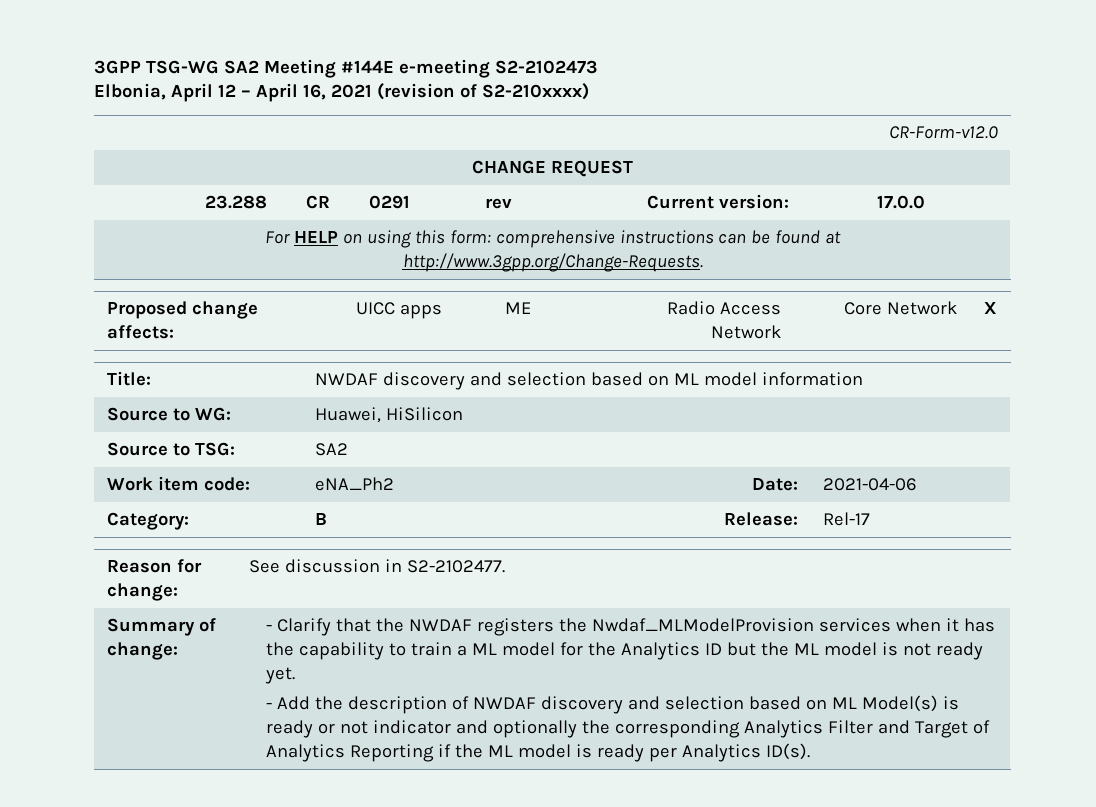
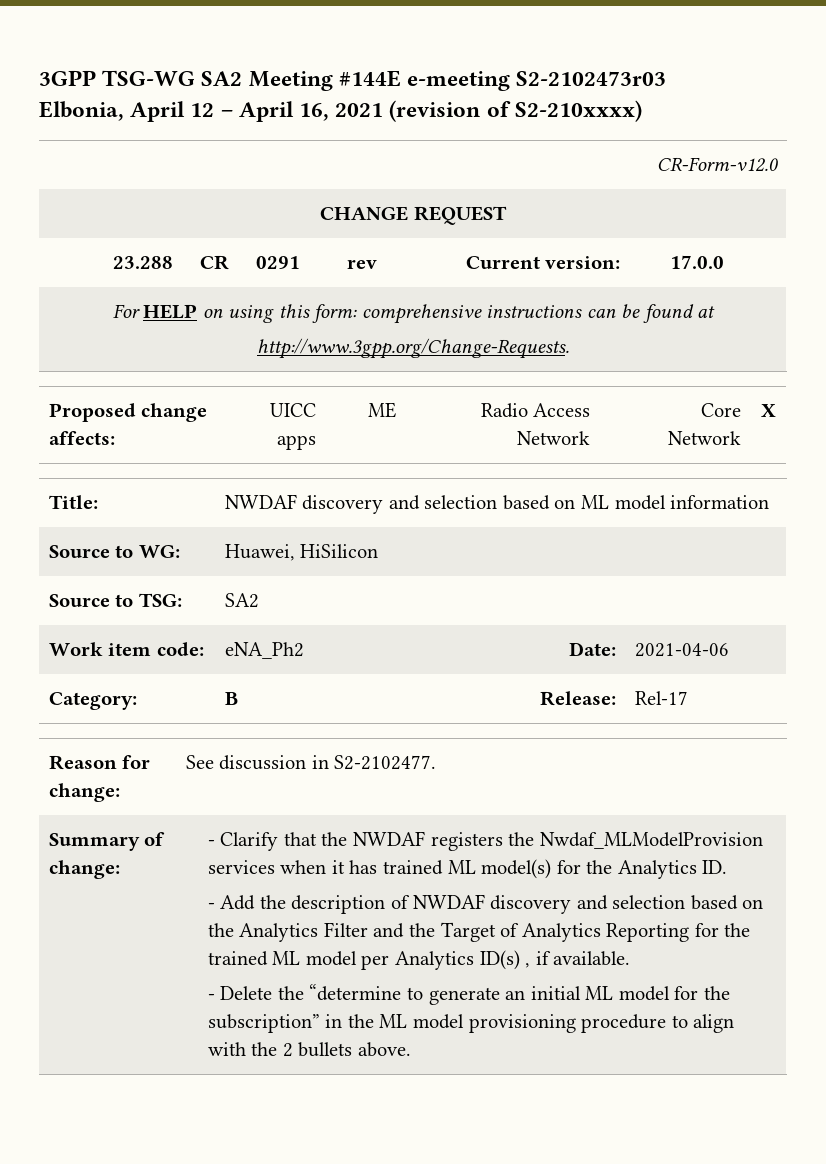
- 3GPP TSG-WG SA2 Meeting #144E e-meeting S2-2102473
+ 3GPP TSG-WG SA2 Meeting #144E e-meeting S2-2102473r03
- - Clarify that the NWDAF registers the Nwdaf_MLModelProvision services when it has the capability to train a ML model for the Analytics ID but the ML model is not ready yet.
+ - Clarify that the NWDAF registers the Nwdaf_MLModelProvision services when it has trained ML model(s) for the Analytics ID.
- - Add the description of NWDAF discovery and selection based on ML Model(s) is ready or not indicator and optionally the corresponding Analytics Filter and Target of Analytics Reporting if the ML model is ready per Analytics ID(s).
+ - Add the description of NWDAF discovery and selection based on the Analytics Filter and the Target of Analytics Reporting for the trained ML model per Analytics ID(s) , if available.
+ - Delete the “determine to generate an initial ML model for the subscription” in the ML model provisioning procedure to align with the 2 bullets above.

